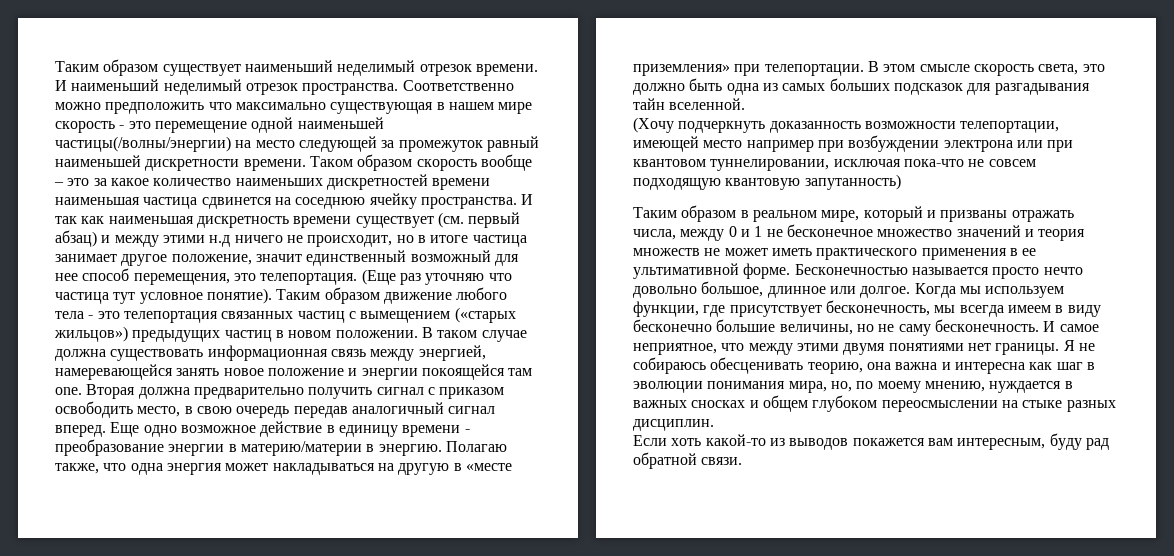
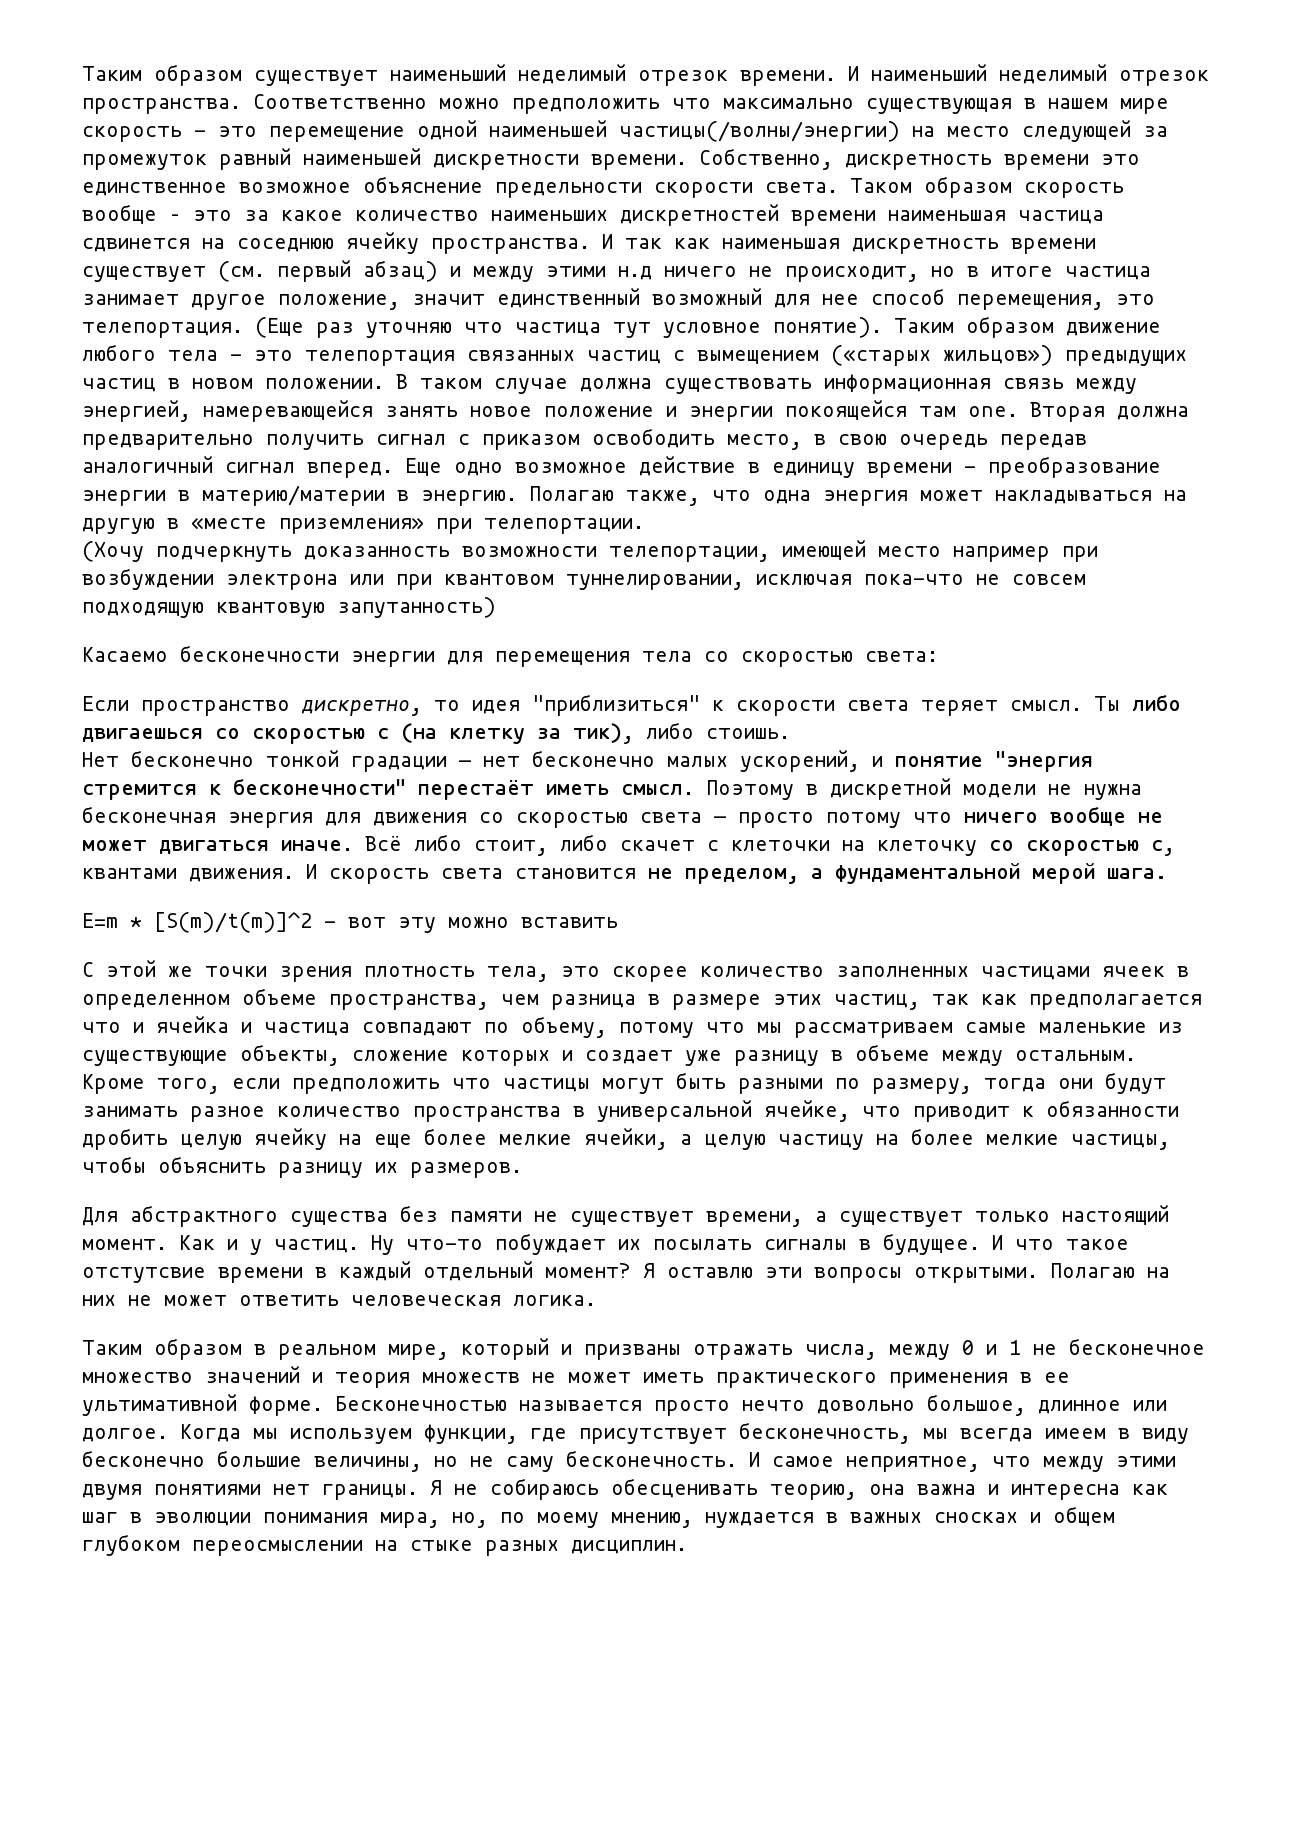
+ Собственно, дискретность времени это единственное возможное объяснение предельности скорости света.
- В этом смысле скорость света, это должно быть одна из самых больших подсказок для разгадывания тайн вселенной.
+ Касаемо бесконечности энергии для перемещения тела со скоростью света:
+ Если пространство дискретно, то идея "приблизиться" к скорости света теряет смысл. Ты либо двигаешься со скоростью c (на клетку за тик), либо стоишь.
+ Нет бесконечно тонкой градации — нет бесконечно малых ускорений, и понятие "энергия стремится к бесконечности" перестаёт иметь смысл. Поэтому в дискретной модели не нужна бесконечная энергия для движения со скоростью света — просто потому что ничего вообще не может двигаться иначе. Всё либо стоит, либо скачет с клеточки на клеточку со скоростью c, квантами движения. И скорость света становится не пределом, а фундаментальной мерой шага.
+ E=m * [S(m)/t(m)]^2 - вот эту можно вставить
+ С этой же точки зрения плотность тела, это скорее количество заполненных частицами ячеек в определенном объеме пространства, чем разница в размере этих частиц, так как предполагается что и ячейка и частица совпадают по объему, потому что мы рассматриваем самые маленькие из существующие объекты, сложение которых и создает уже разницу в объеме между остальным. Кроме того, если предположить что частицы могут быть разными по размеру, тогда они будут занимать разное количество пространства в универсальной ячейке, что приводит к обязанности дробить целую ячейку на еще более мелкие ячейки, а целую частицу на более мелкие частицы, чтобы объяснить разницу их размеров.
+ Для абстрактного существа без памяти не существует времени, а существует только настоящий момент. Как и у частиц. Ну что-то побуждает их посылать сигналы в будущее. И что такое отстутсвие времени в каждый отдельный момент? Я оставлю эти вопросы открытыми. Полагаю на них не может ответить человеческая логика.
- Если хоть какой-то из выводов покажется вам интересным, буду рад обратной связи.

